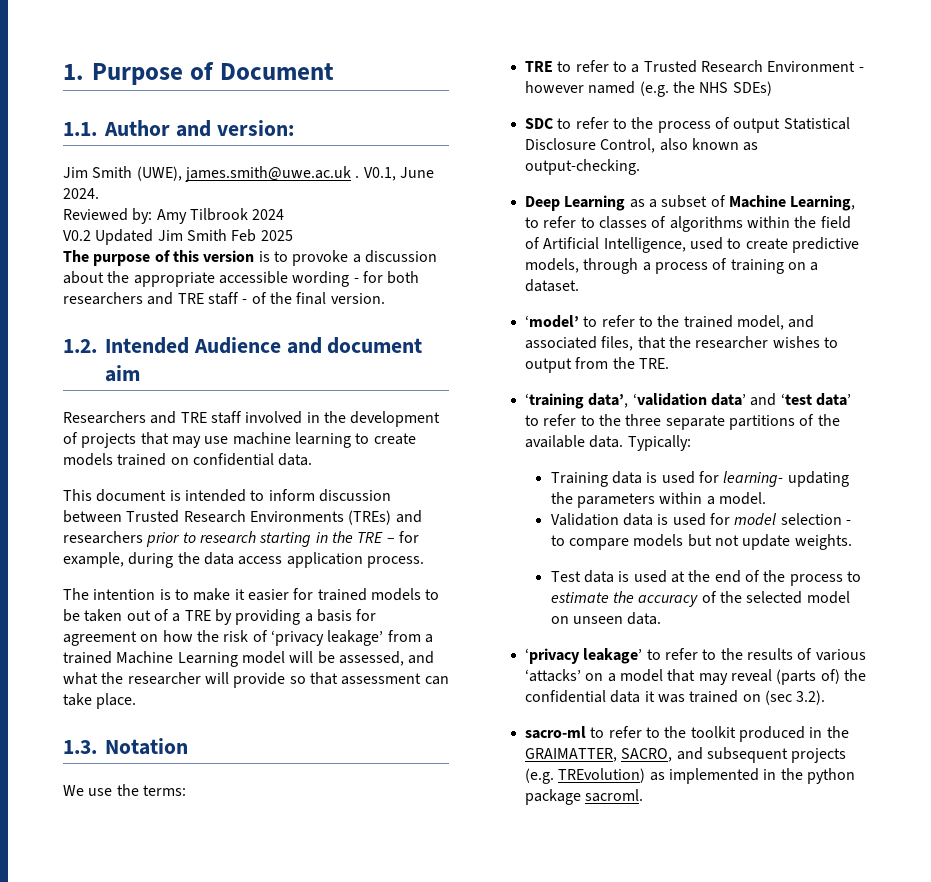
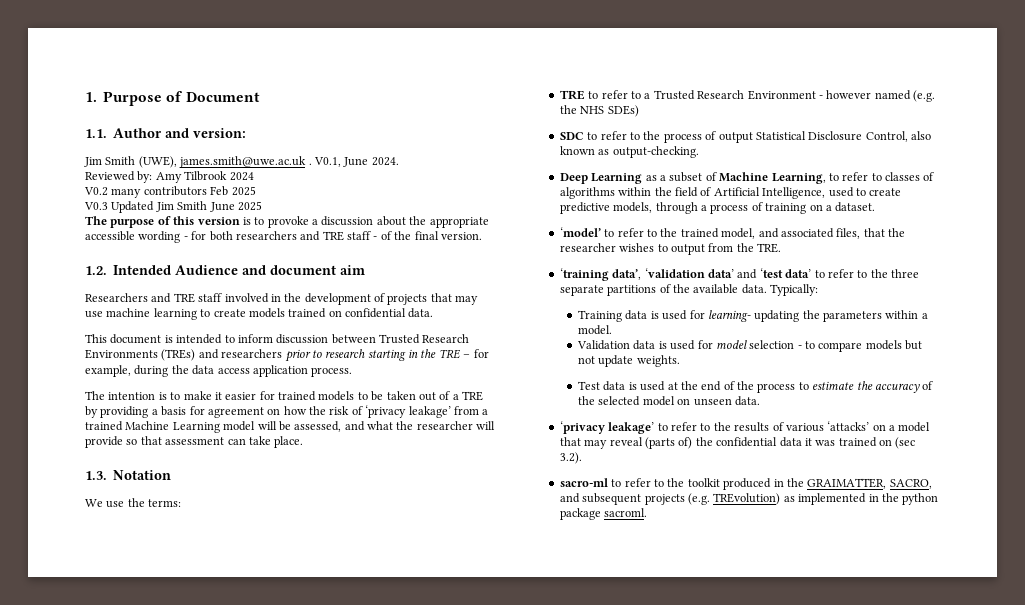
- V0.2 Updated Jim Smith Feb 2025
+ V0.2 many contributors Feb 2025
+ V0.3 Updated Jim Smith June 2025

